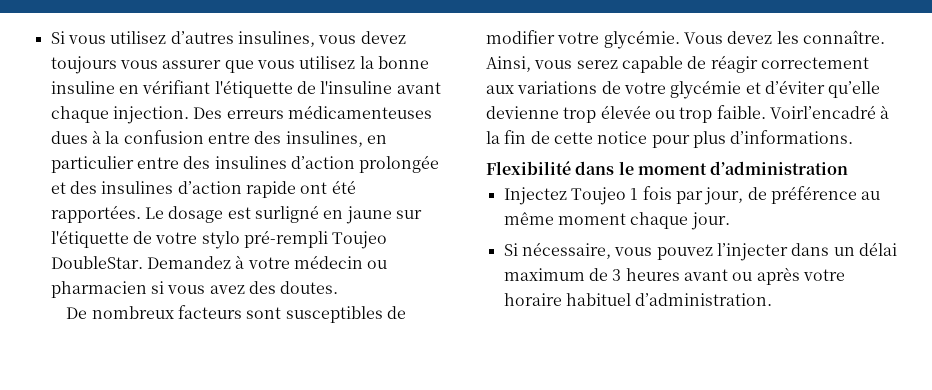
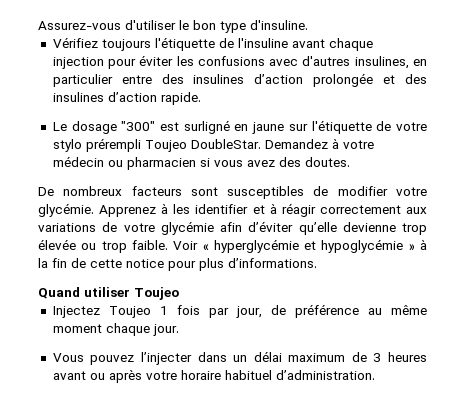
- Si vous utilisez d’autres insulines, vous devez toujours vous assurer que vous utilisez la bonne insuline en vérifiant l'étiquette de l'insuline avant chaque injection. Des erreurs médicamenteuses dues à la confusion entre des insulines, en particulier entre des insulines d’action prolongée et des insulines d’action rapide ont été rapportées. Le dosage est surligné en jaune sur l'étiquette de votre stylo pré-rempli Toujeo DoubleStar.
+ Assurez-vous d'utiliser le bon type d'insuline.
+ Vérifiez toujours l'étiquette de l'insuline avant chaque injection pour éviter les confusions avec d'autres insulines, en particulier entre des insulines d’action prolongée et des insulines d’action rapide.
+ Le dosage "300" est surligné en jaune sur l'étiquette de votre stylo prérempli Toujeo DoubleStar.
- Vous devez les connaître. Ainsi, vous serez capable de réagir correctement aux variations de votre glycémie et d’éviter qu’elle devienne trop élevée ou trop faible.
+ Apprenez à les identifier et à réagir correctement aux variations de votre glycémie afin d’éviter qu’elle devienne trop élevée ou trop faible.
- Voirl’encadré à la fin de cette notice pour plus d’informations.
+ Voir « hyperglycémie et hypoglycémie » à la fin de cette notice pour plus d’informations.
- Flexibilité dans le moment d’administration
+ Quand utiliser Toujeo
- Si nécessaire, vous pouvez l’injecter dans un délai maximum de 3 heures avant ou après votre horaire habituel d’administration.
+ Vous pouvez l’injecter dans un délai maximum de 3 heures avant ou après votre horaire habituel d’administration.

